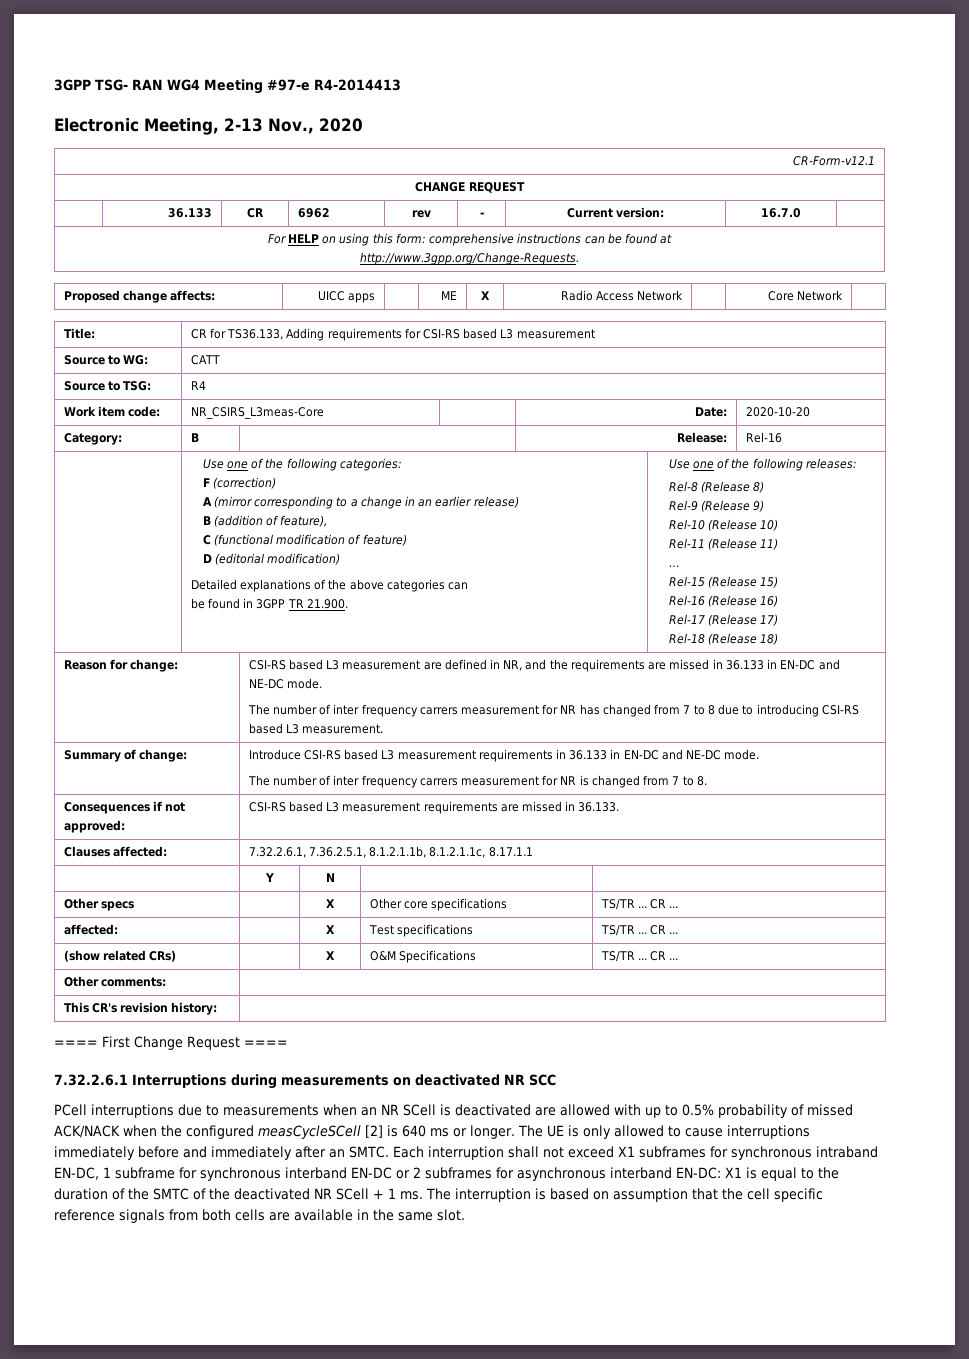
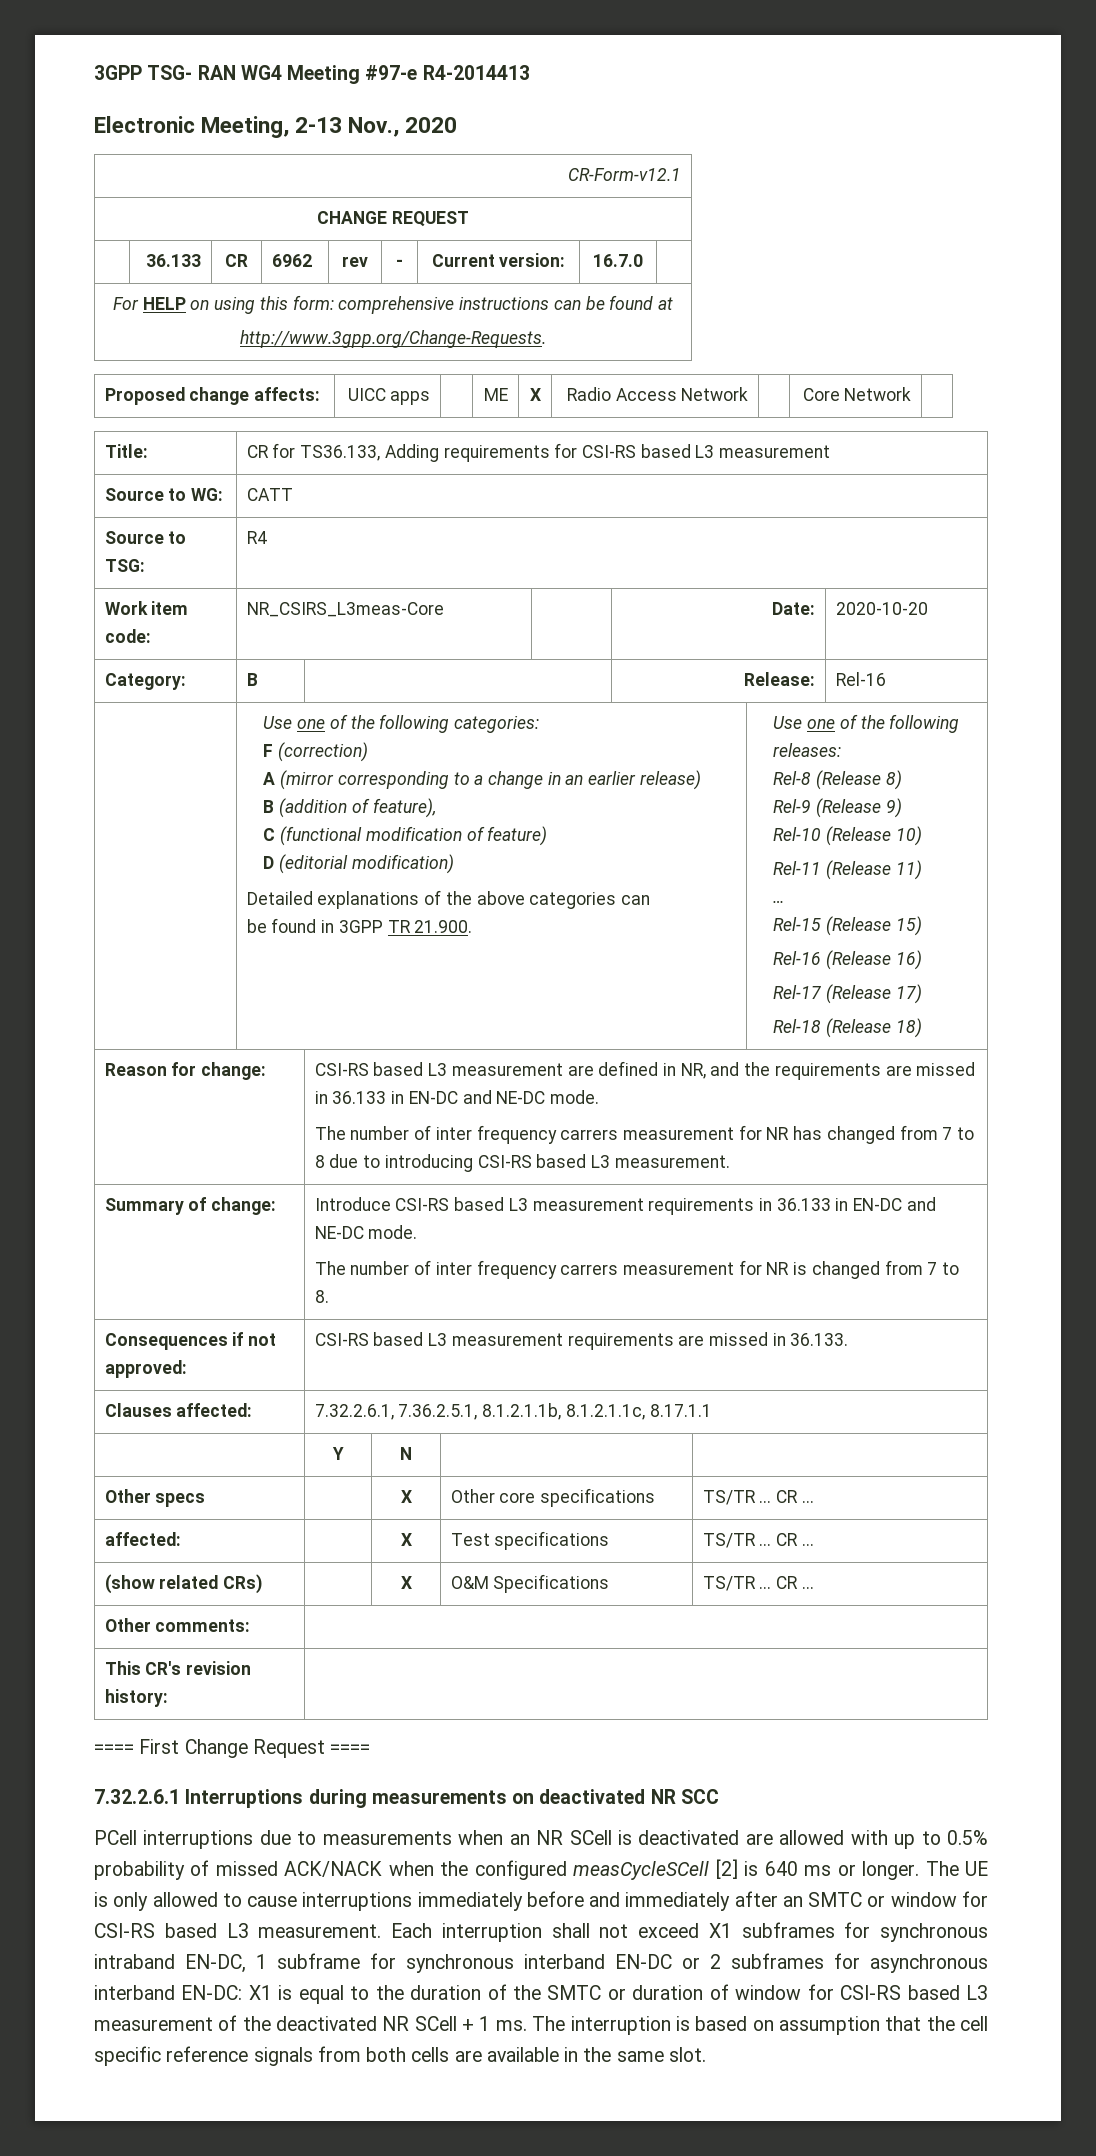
- The UE is only allowed to cause interruptions immediately before and immediately after an SMTC.
+ The UE is only allowed to cause interruptions immediately before and immediately after an SMTC or window for CSI-RS based L3 measurement.
- Each interruption shall not exceed X1 subframes for synchronous intraband EN-DC, 1 subframe for synchronous interband EN-DC or 2 subframes for asynchronous interband EN-DC: X1 is equal to the duration of the SMTC of the deactivated NR SCell + 1 ms.
+ Each interruption shall not exceed X1 subframes for synchronous intraband EN-DC, 1 subframe for synchronous interband EN-DC or 2 subframes for asynchronous interband EN-DC: X1 is equal to the duration of the SMTC or duration of window for CSI-RS based L3 measurement of the deactivated NR SCell + 1 ms.

